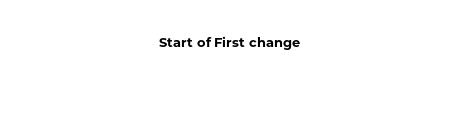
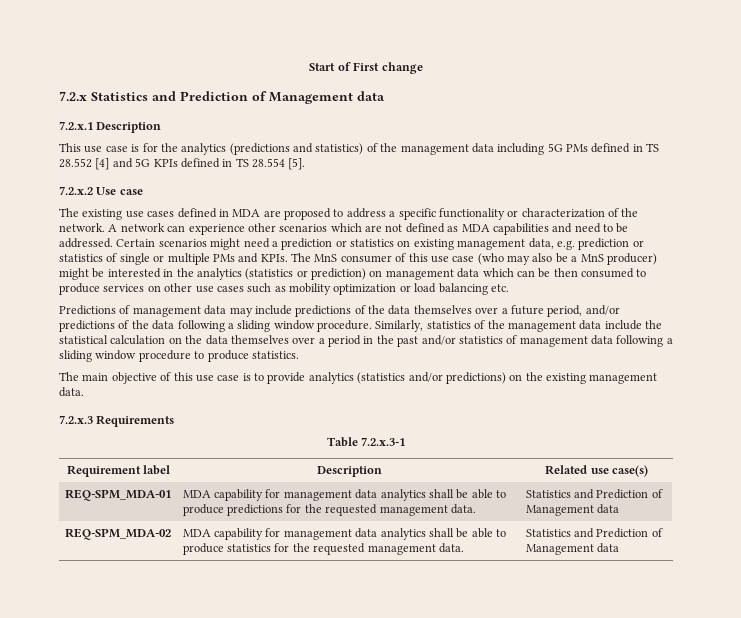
+ 7.2.x Statistics and Prediction of Management data
+ 7.2.x.1 Description
+ This use case is for the analytics (predictions and statistics) of the management data including 5G PMs defined in TS 28.552 [4] and 5G KPIs defined in TS 28.554 [5].
+ 7.2.x.2 Use case
+ The existing use cases defined in MDA are proposed to address a specific functionality or characterization of the network. A network can experience other scenarios which are not defined as MDA capabilities and need to be addressed. Certain scenarios might need a prediction or statistics on existing management data, e.g. prediction or statistics of single or multiple PMs and KPIs. The MnS consumer of this use case (who may also be a MnS producer) might be interested in the analytics (statistics or prediction) on management data which can be then consumed to produce services on other use cases such as mobility optimization or load balancing etc.
+ Predictions of management data may include predictions of the data themselves over a future period, and/or predictions of the data following a sliding window procedure. Similarly, statistics of the management data include the statistical calculation on the data themselves over a period in the past and/or statistics of management data following a sliding window procedure to produce statistics.
+ The main objective of this use case is to provide analytics (statistics and/or predictions) on the existing management data.
+ 7.2.x.3 Requirements
+ Table 7.2.x.3-1
+ Requirement label | Description | Related use case(s)
+ REQ-SPM_MDA-01 | MDA capability for management data analytics shall be able to produce predictions for the requested management data. | Statistics and Prediction of Management data
+ REQ-SPM_MDA-02 | MDA capability for management data analytics shall be able to produce statistics for the requested management data. | Statistics and Prediction of Management data

